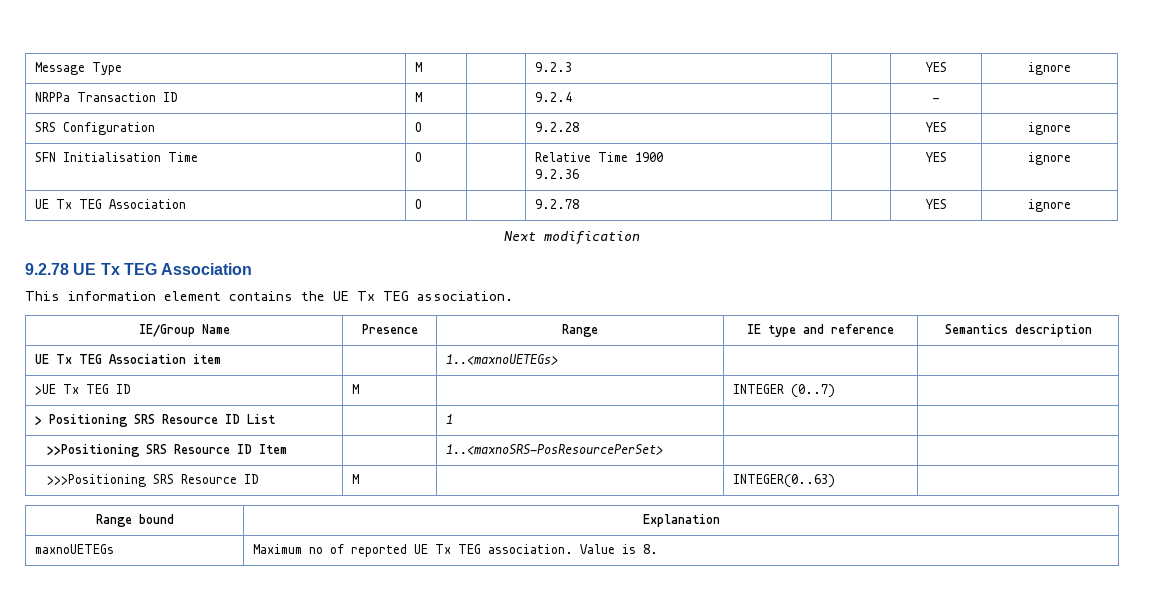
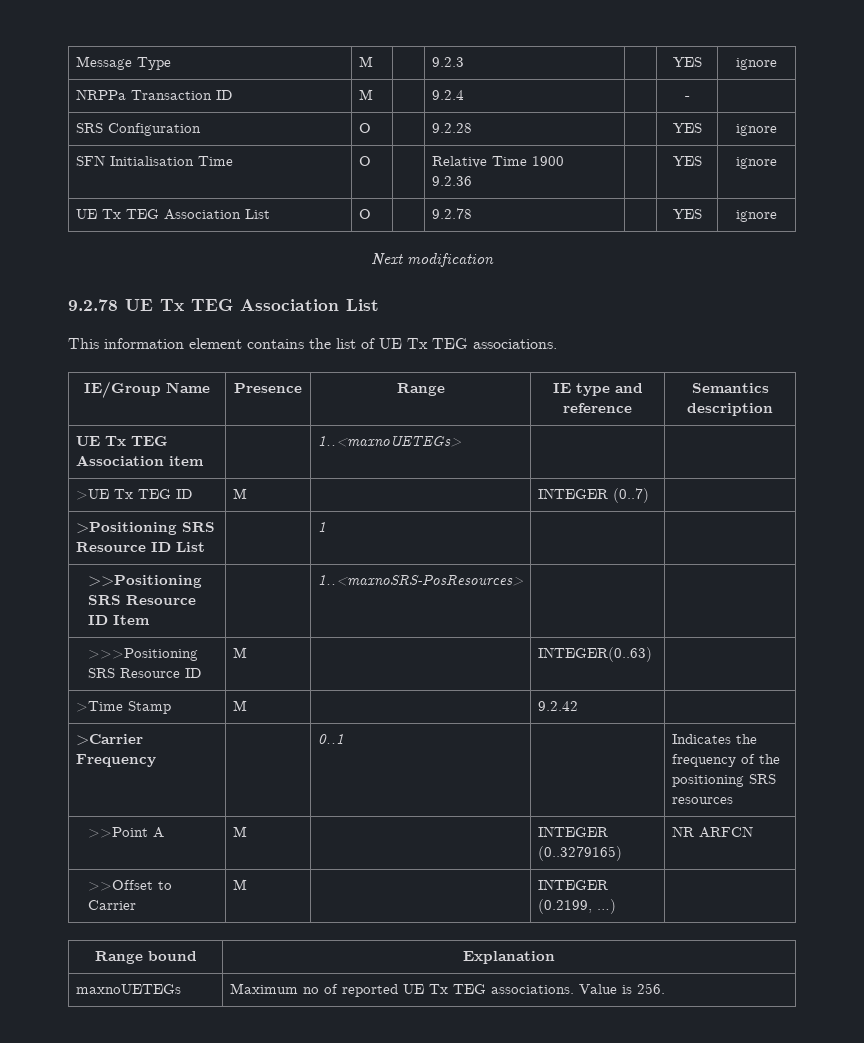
- UE Tx TEG Association | O | | 9.2.78 | | YES | ignore
+ UE Tx TEG Association List | O | | 9.2.78 | | YES | ignore
- 9.2.78 UE Tx TEG Association
+ 9.2.78 UE Tx TEG Association List
- This information element contains the UE Tx TEG association.
+ This information element contains the list of UE Tx TEG associations.
- > Positioning SRS Resource ID List | | 1 | |
+ >Positioning SRS Resource ID List | | 1 | |
- >>Positioning SRS Resource ID Item | | 1..<maxnoSRS-PosResourcePerSet> | |
+ >>Positioning SRS Resource ID Item | | 1..<maxnoSRS-PosResources> | |
+ >Time Stamp | M | | 9.2.42 |
+ >Carrier Frequency | | 0..1 | | Indicates the frequency of the positioning SRS resources
+ >>Point A | M | | INTEGER (0..3279165) | NR ARFCN
+ >>Offset to Carrier | M | | INTEGER (0.2199, …) |
- maxnoUETEGs | Maximum no of reported UE Tx TEG association. Value is 8.
+ maxnoUETEGs | Maximum no of reported UE Tx TEG associations. Value is 256.

